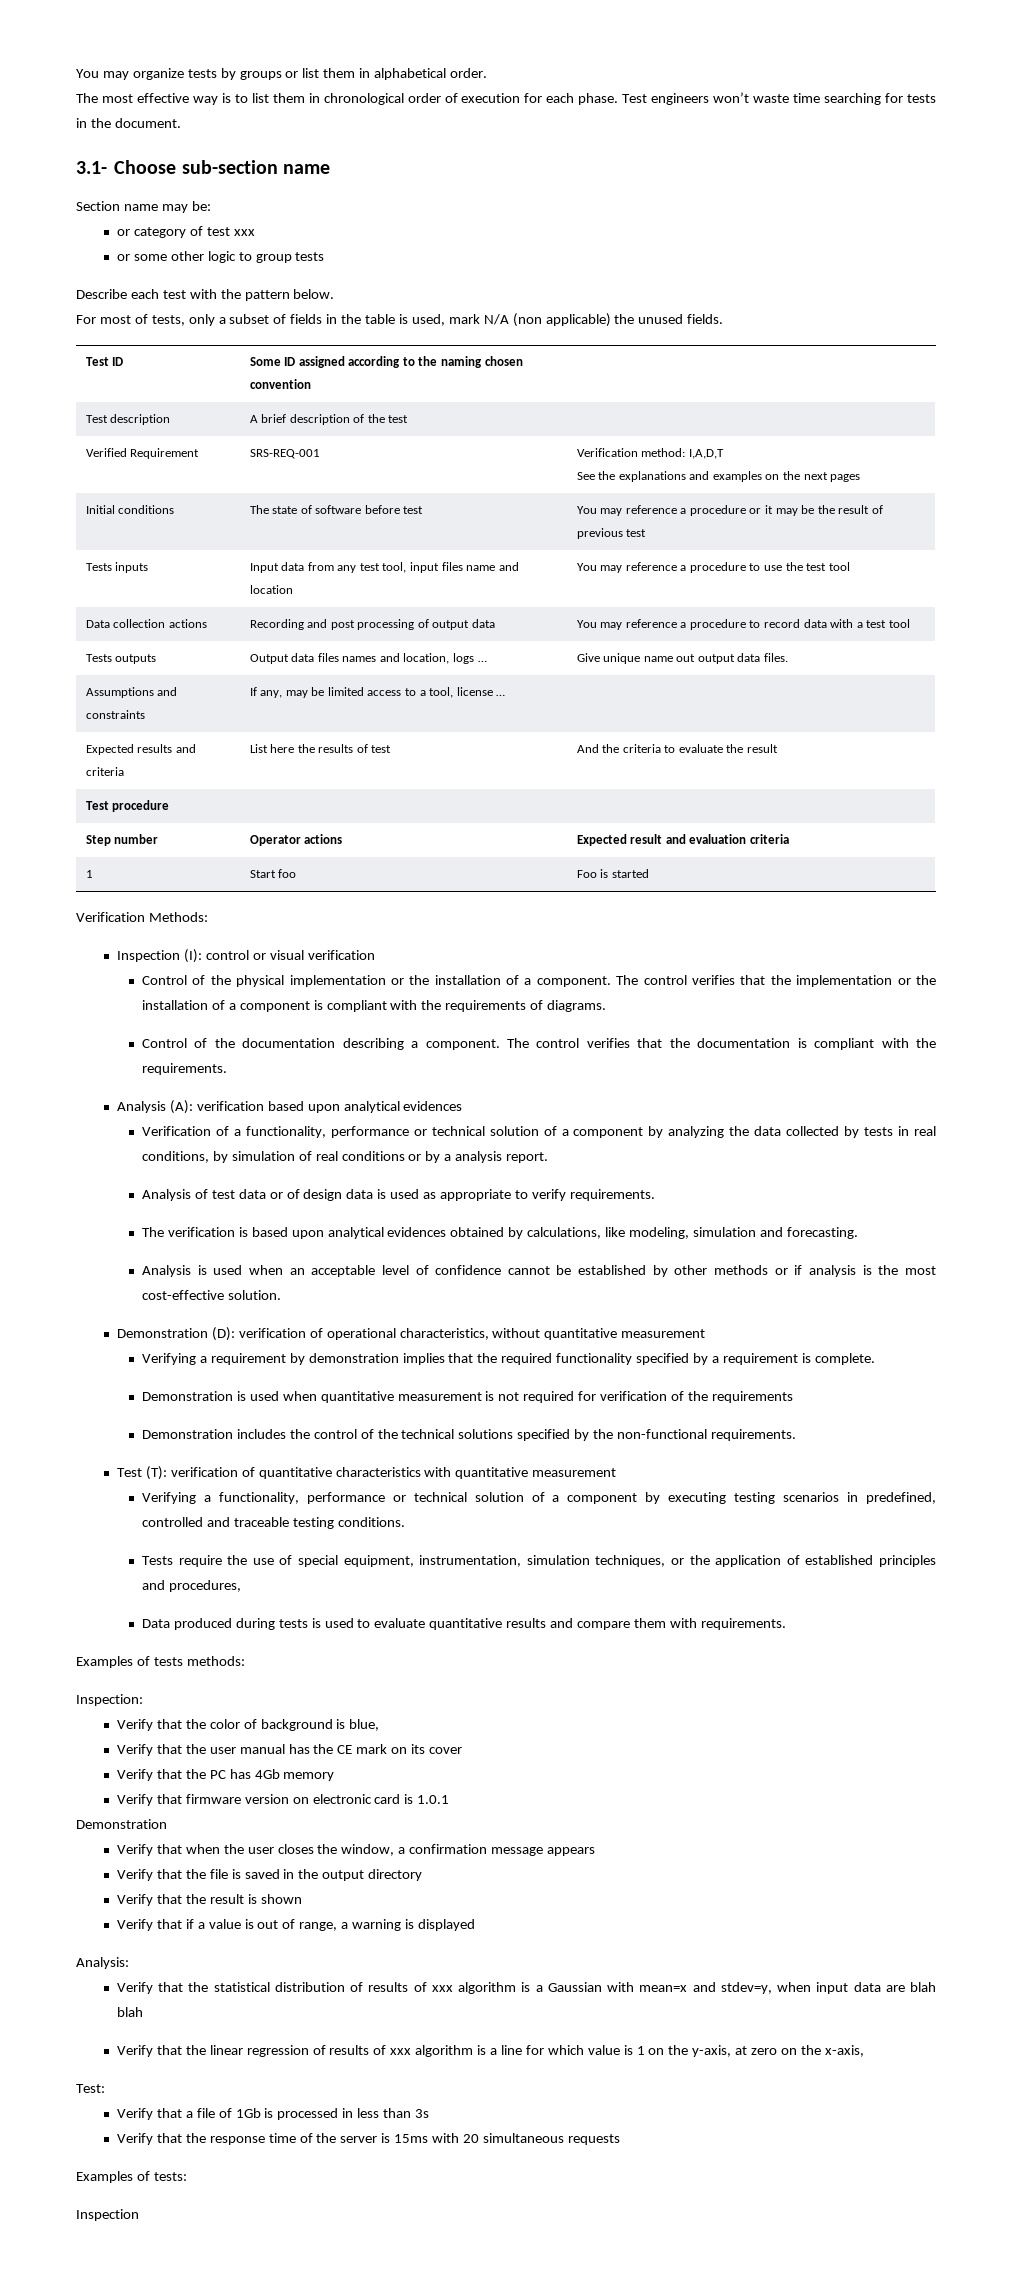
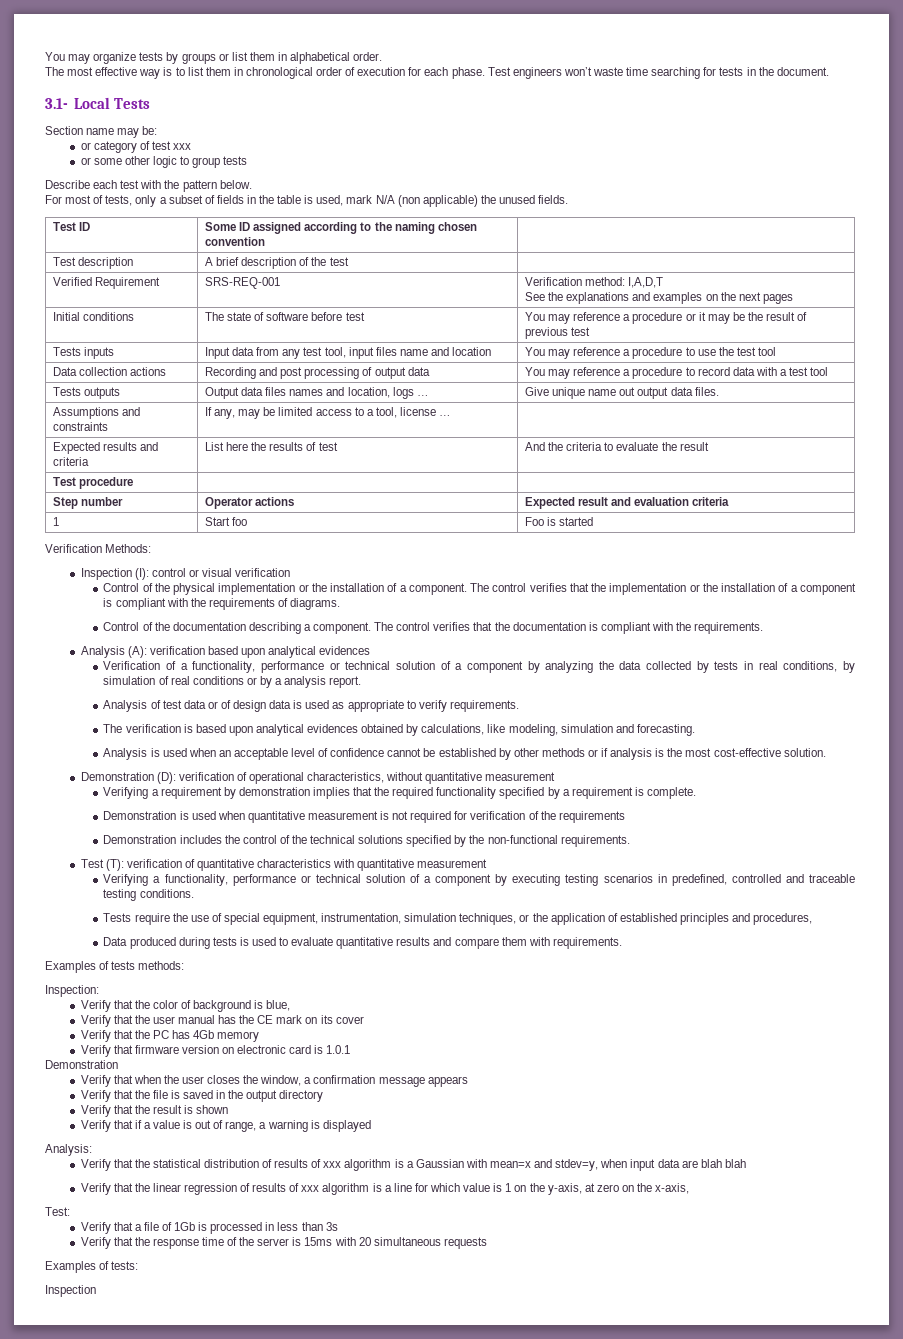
- 3.1- Choose sub-section name
+ 3.1- Local Tests

